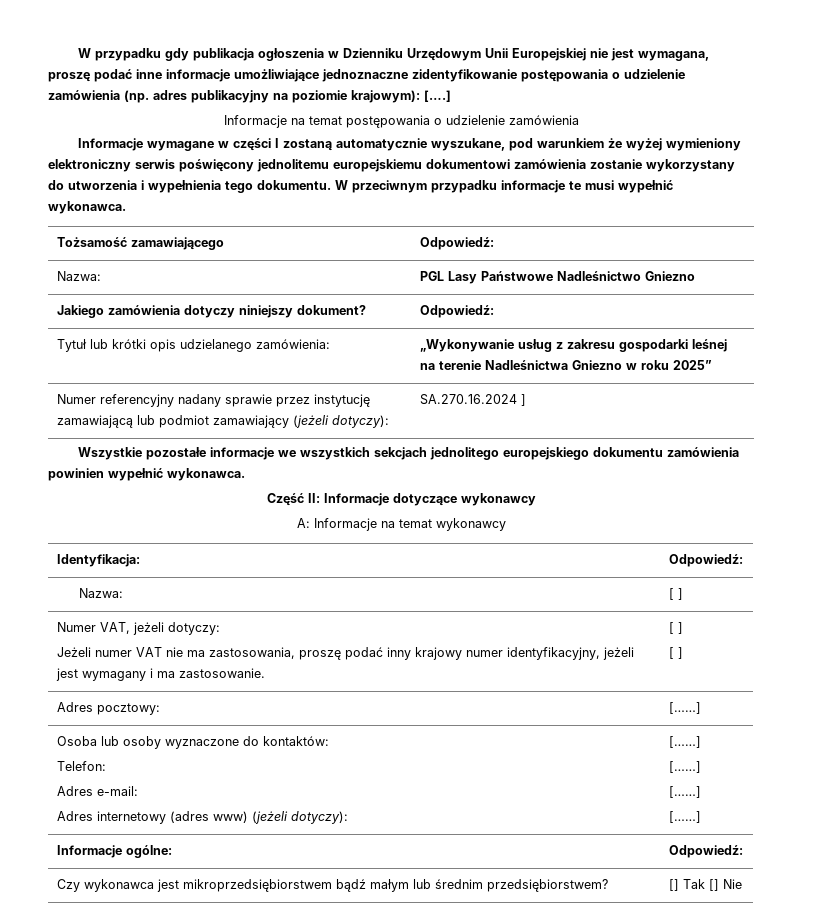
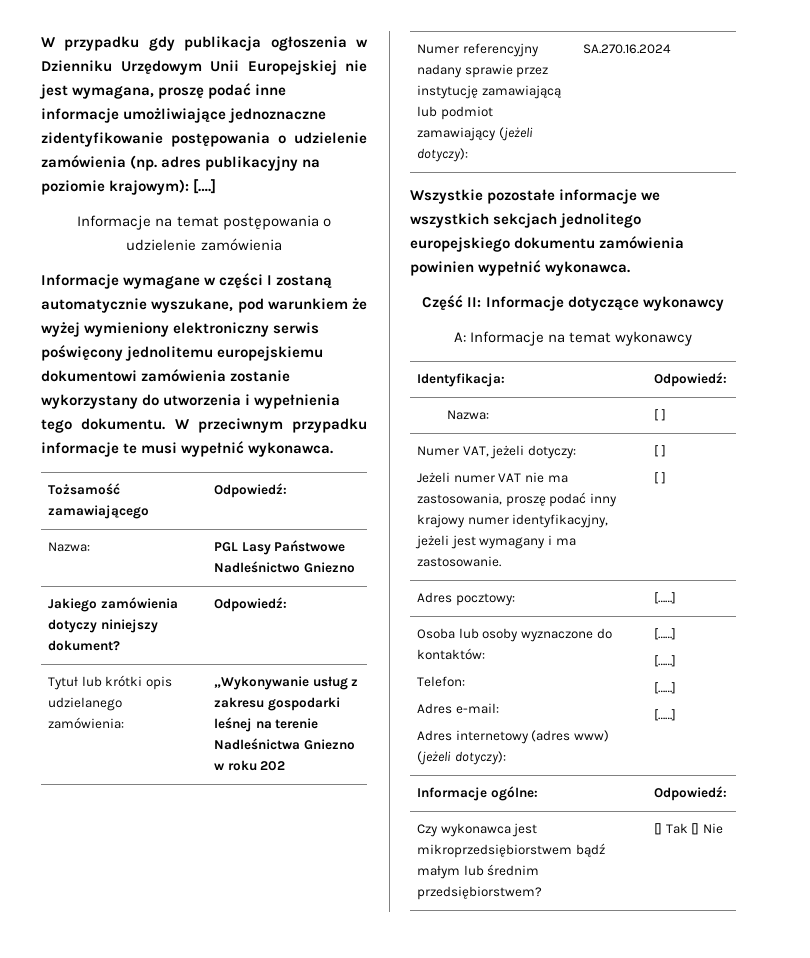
- Tytuł lub krótki opis udzielanego zamówienia: | „Wykonywanie usług z zakresu gospodarki leśnej na terenie Nadleśnictwa Gniezno w roku 2025”
+ Tytuł lub krótki opis udzielanego zamówienia: | „Wykonywanie usług z zakresu gospodarki leśnej na terenie Nadleśnictwa Gniezno w roku 202
- Numer referencyjny nadany sprawie przez instytucję zamawiającą lub podmiot zamawiający (jeżeli dotyczy): | SA.270.16.2024 ]
+ Numer referencyjny nadany sprawie przez instytucję zamawiającą lub podmiot zamawiający (jeżeli dotyczy): | SA.270.16.2024

